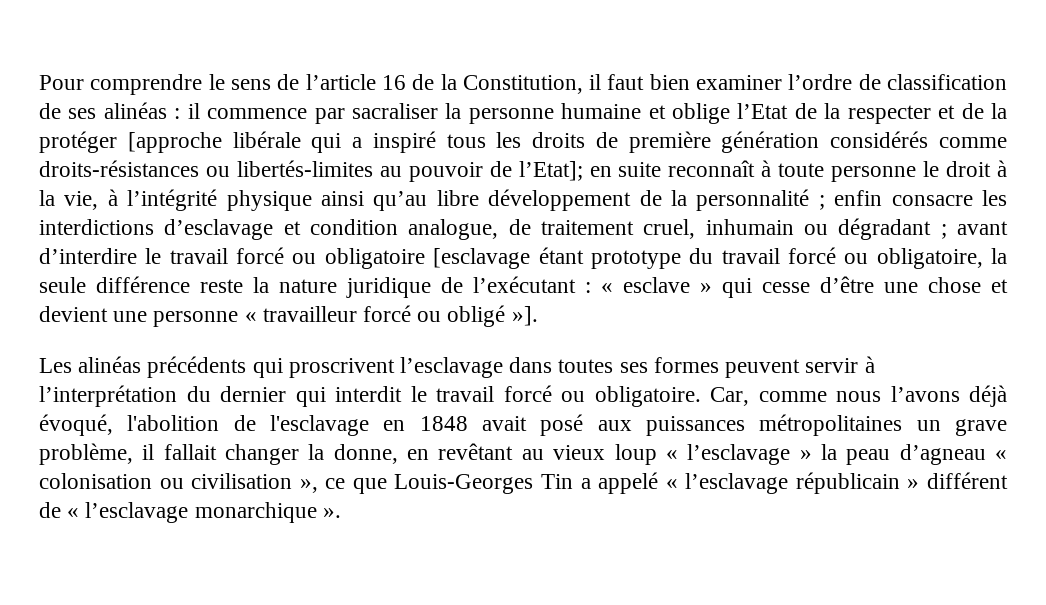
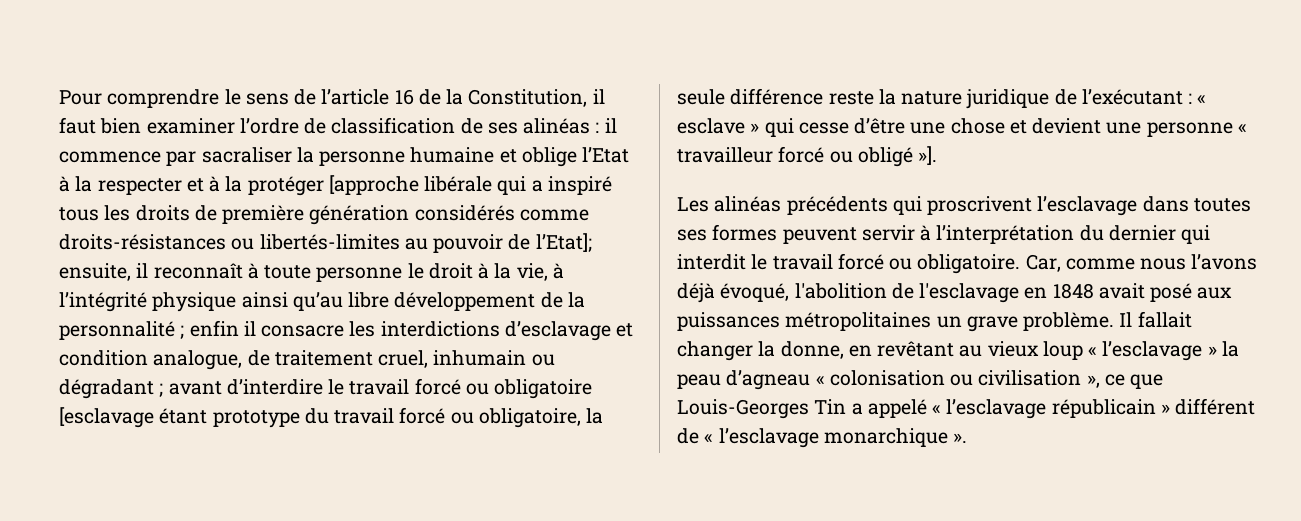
- il commence par sacraliser la personne humaine et oblige l’Etat de la respecter et de la protéger [approche libérale qui a inspiré tous les droits de première génération considérés comme droits-résistances ou libertés-limites au pouvoir de l’Etat];
+ il commence par sacraliser la personne humaine et oblige l’Etat à la respecter et à la protéger [approche libérale qui a inspiré tous les droits de première génération considérés comme droits-résistances ou libertés-limites au pouvoir de l’Etat];
- en suite reconnaît à toute personne le droit à la vie, à l’intégrité physique ainsi qu’au libre développement de la personnalité ;
+ ensuite, il reconnaît à toute personne le droit à la vie, à l’intégrité physique ainsi qu’au libre développement de la personnalité ;
- enfin consacre les interdictions d’esclavage et condition analogue, de traitement cruel, inhumain ou dégradant ;
+ enfin il consacre les interdictions d’esclavage et condition analogue, de traitement cruel, inhumain ou dégradant ;
- Car, comme nous l’avons déjà évoqué, l'abolition de l'esclavage en 1848 avait posé aux puissances métropolitaines un grave problème, il fallait changer la donne, en revêtant au vieux loup « l’esclavage » la peau d’agneau « colonisation ou civilisation », ce que Louis-Georges Tin a appelé « l’esclavage républicain » différent de « l’esclavage monarchique ».
+ Car, comme nous l’avons déjà évoqué, l'abolition de l'esclavage en 1848 avait posé aux puissances métropolitaines un grave problème. Il fallait changer la donne, en revêtant au vieux loup « l’esclavage » la peau d’agneau « colonisation ou civilisation », ce que Louis-Georges Tin a appelé « l’esclavage républicain » différent de « l’esclavage monarchique ».

